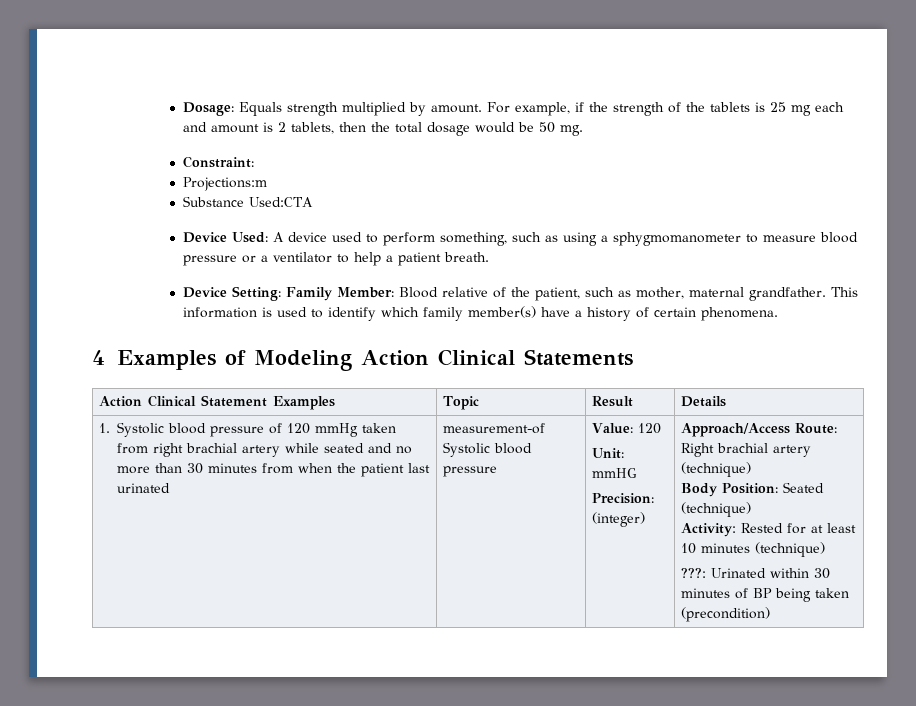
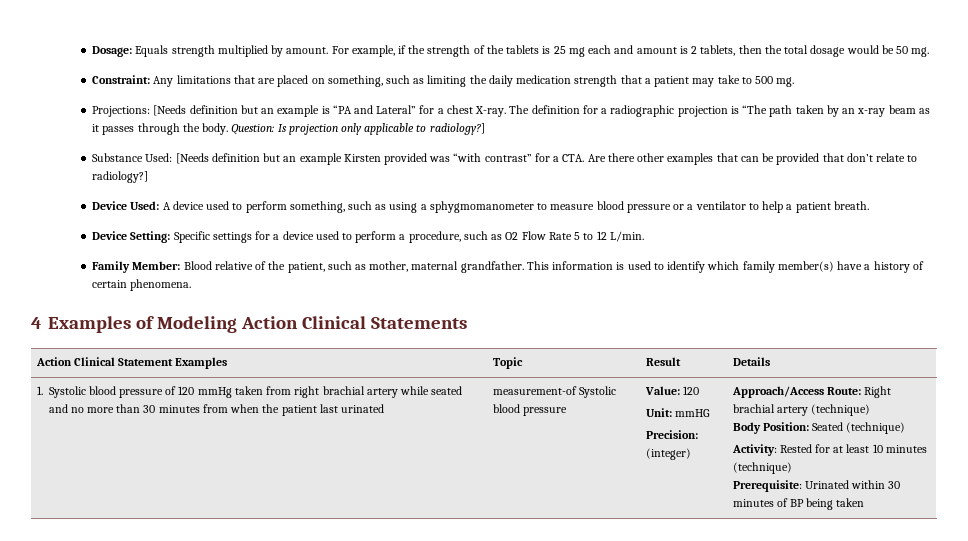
- Constraint:
- Projections:m
- Substance Used:CTA
+ Constraint: Any limitations that are placed on something, such as limiting the daily medication strength that a patient may take to 500 mg.
+ Projections: [Needs definition but an example is “PA and Lateral” for a chest X-ray. The definition for a radiographic projection is “The path taken by an x-ray beam as it passes through the body. Question: Is projection only applicable to radiology?]
+ Substance Used: [Needs definition but an example Kirsten provided was “with contrast” for a CTA. Are there other examples that can be provided that don’t relate to radiology?]
- Device Setting: Family Member: Blood relative of the patient, such as mother, maternal grandfather.
+ Device Setting: Specific settings for a device used to perform a procedure, such as O2 Flow Rate 5 to 12 L/min.
+ Family Member: Blood relative of the patient, such as mother, maternal grandfather.
- ???: Urinated within 30 minutes of BP being taken (precondition)
+ Prerequisite: Urinated within 30 minutes of BP being taken

